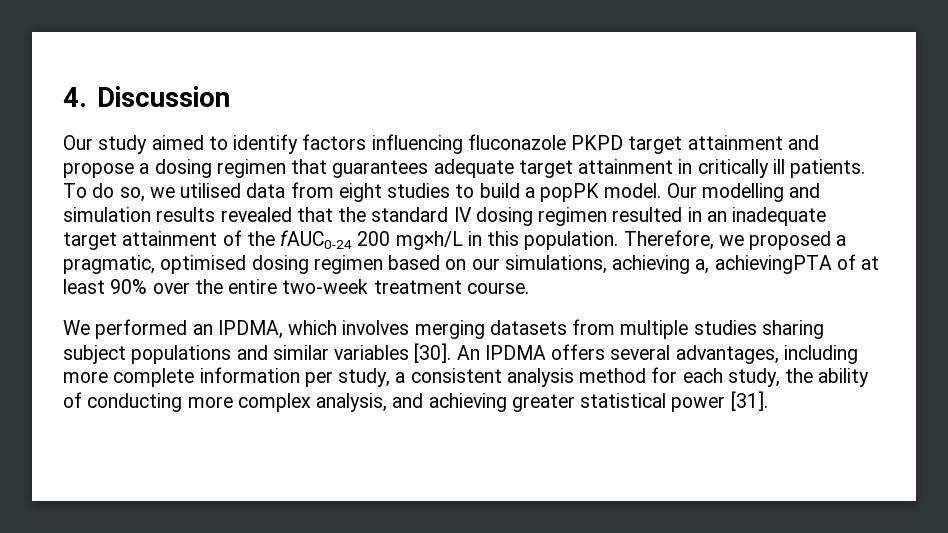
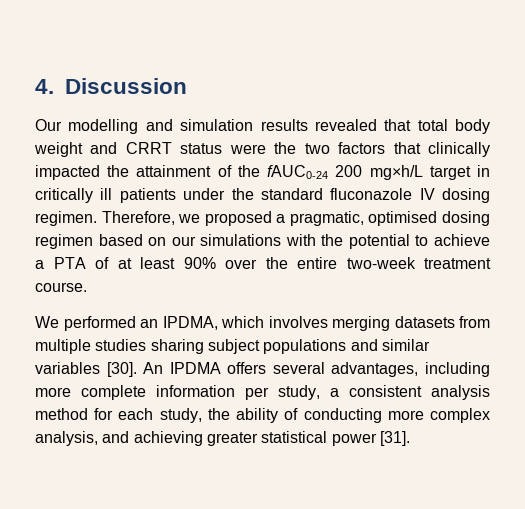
- Our study aimed to identify factors influencing fluconazole PKPD target attainment and propose a dosing regimen that guarantees adequate target attainment in critically ill patients. To do so, we utilised data from eight studies to build a popPK model. Our modelling and simulation results revealed that the standard IV dosing regimen resulted in an inadequate target attainment of the fAUC0-24 200 mg×h/L in this population.
+ Our modelling and simulation results revealed that total body weight and CRRT status were the two factors that clinically impacted the attainment of the fAUC0-24 200 mg×h/L target in critically ill patients under the standard fluconazole IV dosing regimen.
- Therefore, we proposed a pragmatic, optimised dosing regimen based on our simulations, achieving a, achievingPTA of at least 90% over the entire two-week treatment course.
+ Therefore, we proposed a pragmatic, optimised dosing regimen based on our simulations with the potential to achieve a PTA of at least 90% over the entire two-week treatment course.

